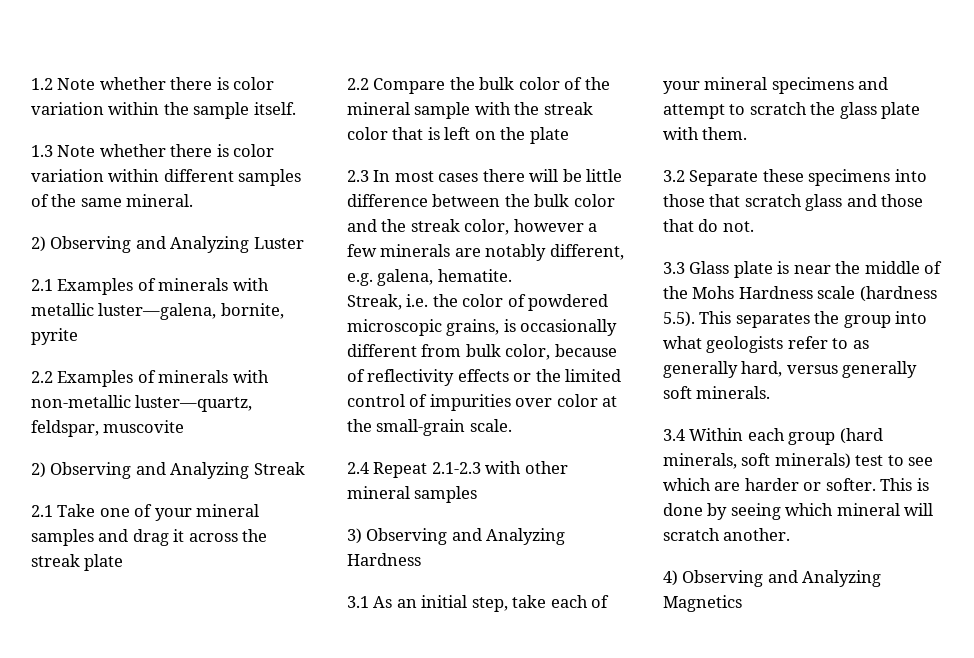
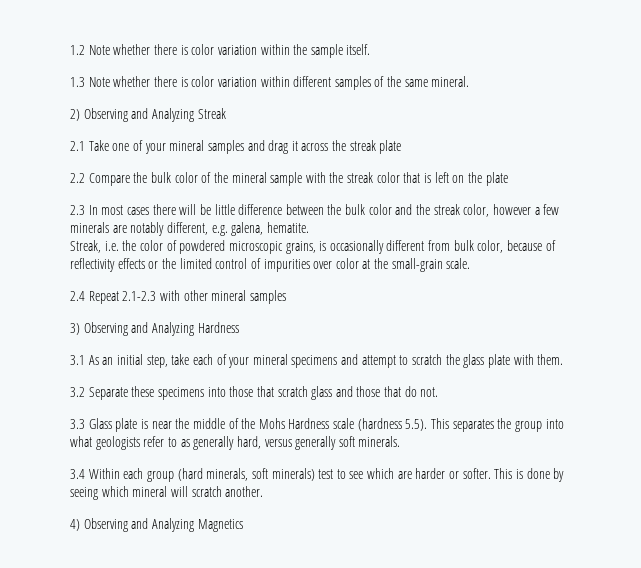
- 2) Observing and Analyzing Luster
- 2.1 Examples of minerals with metallic luster—galena, bornite, pyrite
- 2.2 Examples of minerals with non-metallic luster—quartz, feldspar, muscovite

